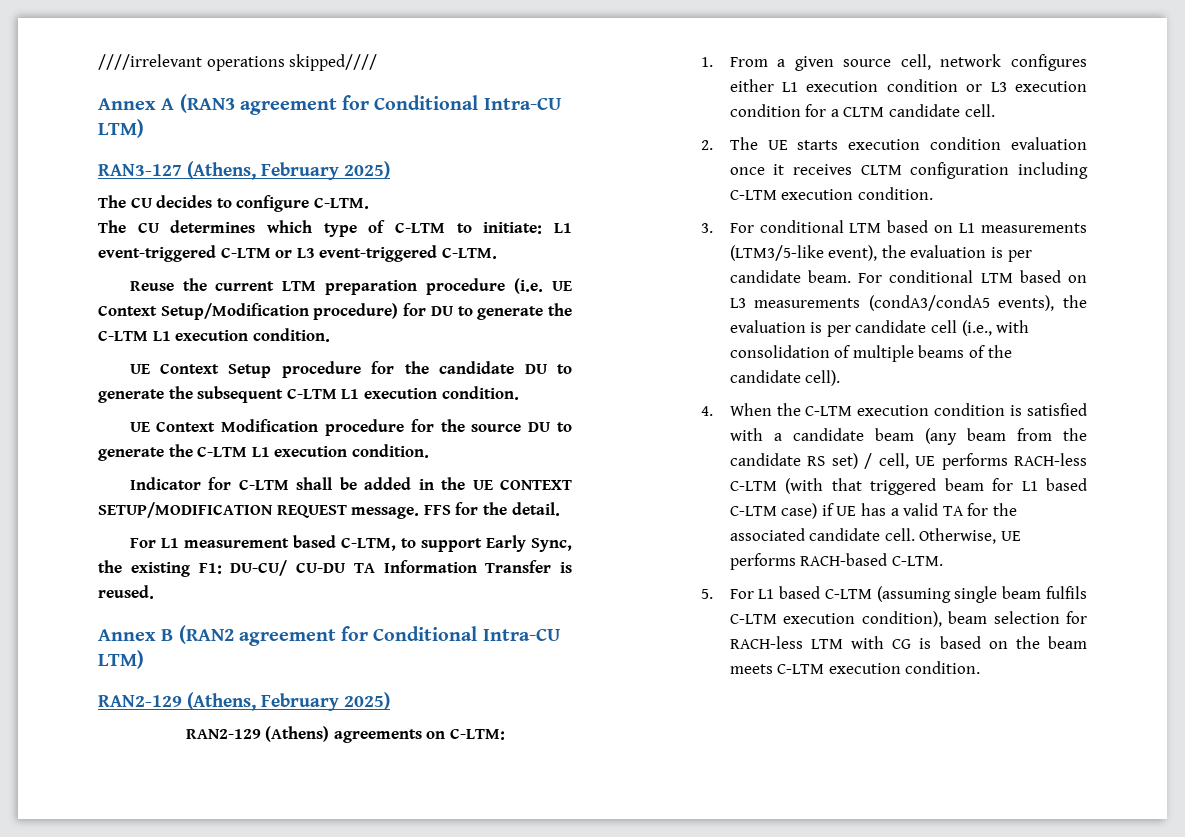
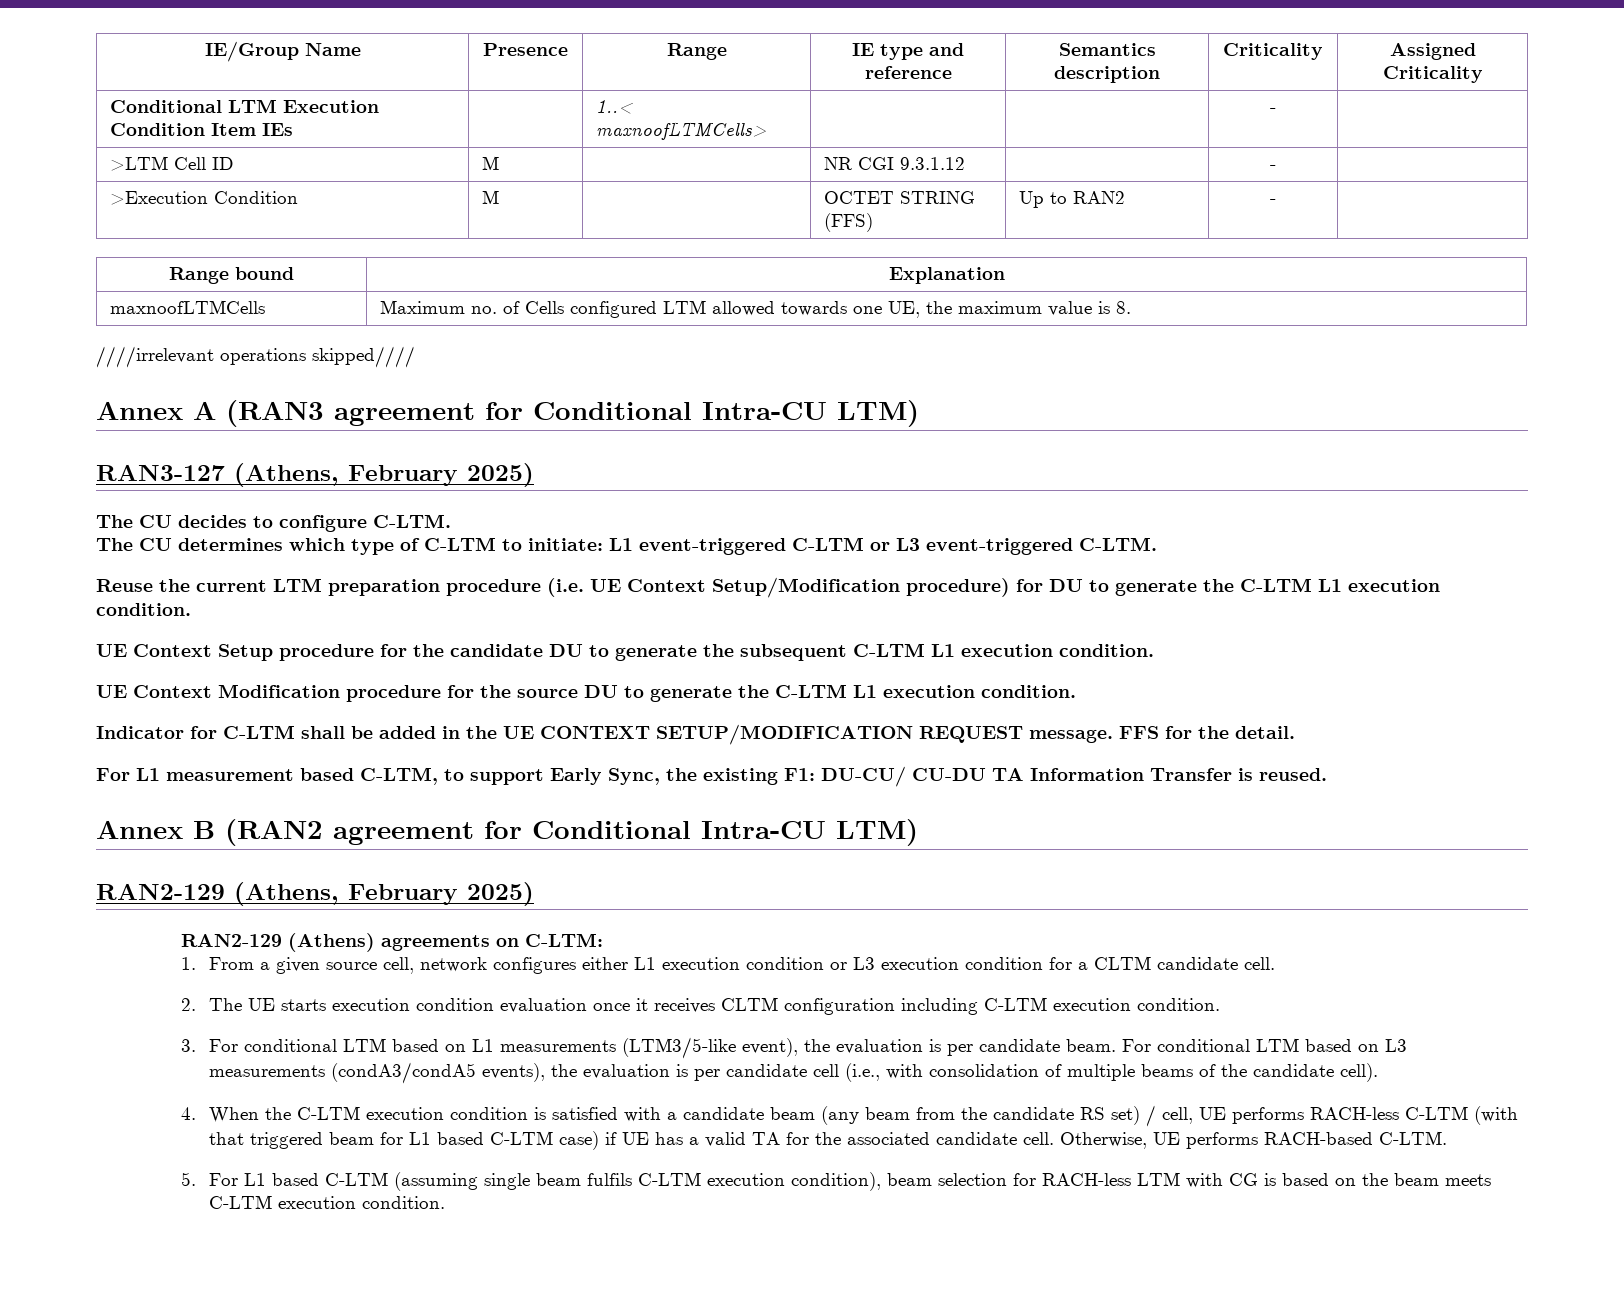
+ IE/Group Name | Presence | Range | IE type and reference | Semantics description | Criticality | Assigned Criticality
+ Conditional LTM Execution Condition Item IEs | | 1..< maxnoofLTMCells> | | | - |
+ >LTM Cell ID | M | | NR CGI 9.3.1.12 | | - |
+ >Execution Condition | M | | OCTET STRING (FFS) | Up to RAN2 | - |
+ Range bound | Explanation
+ maxnoofLTMCells | Maximum no. of Cells configured LTM allowed towards one UE, the maximum value is 8.

